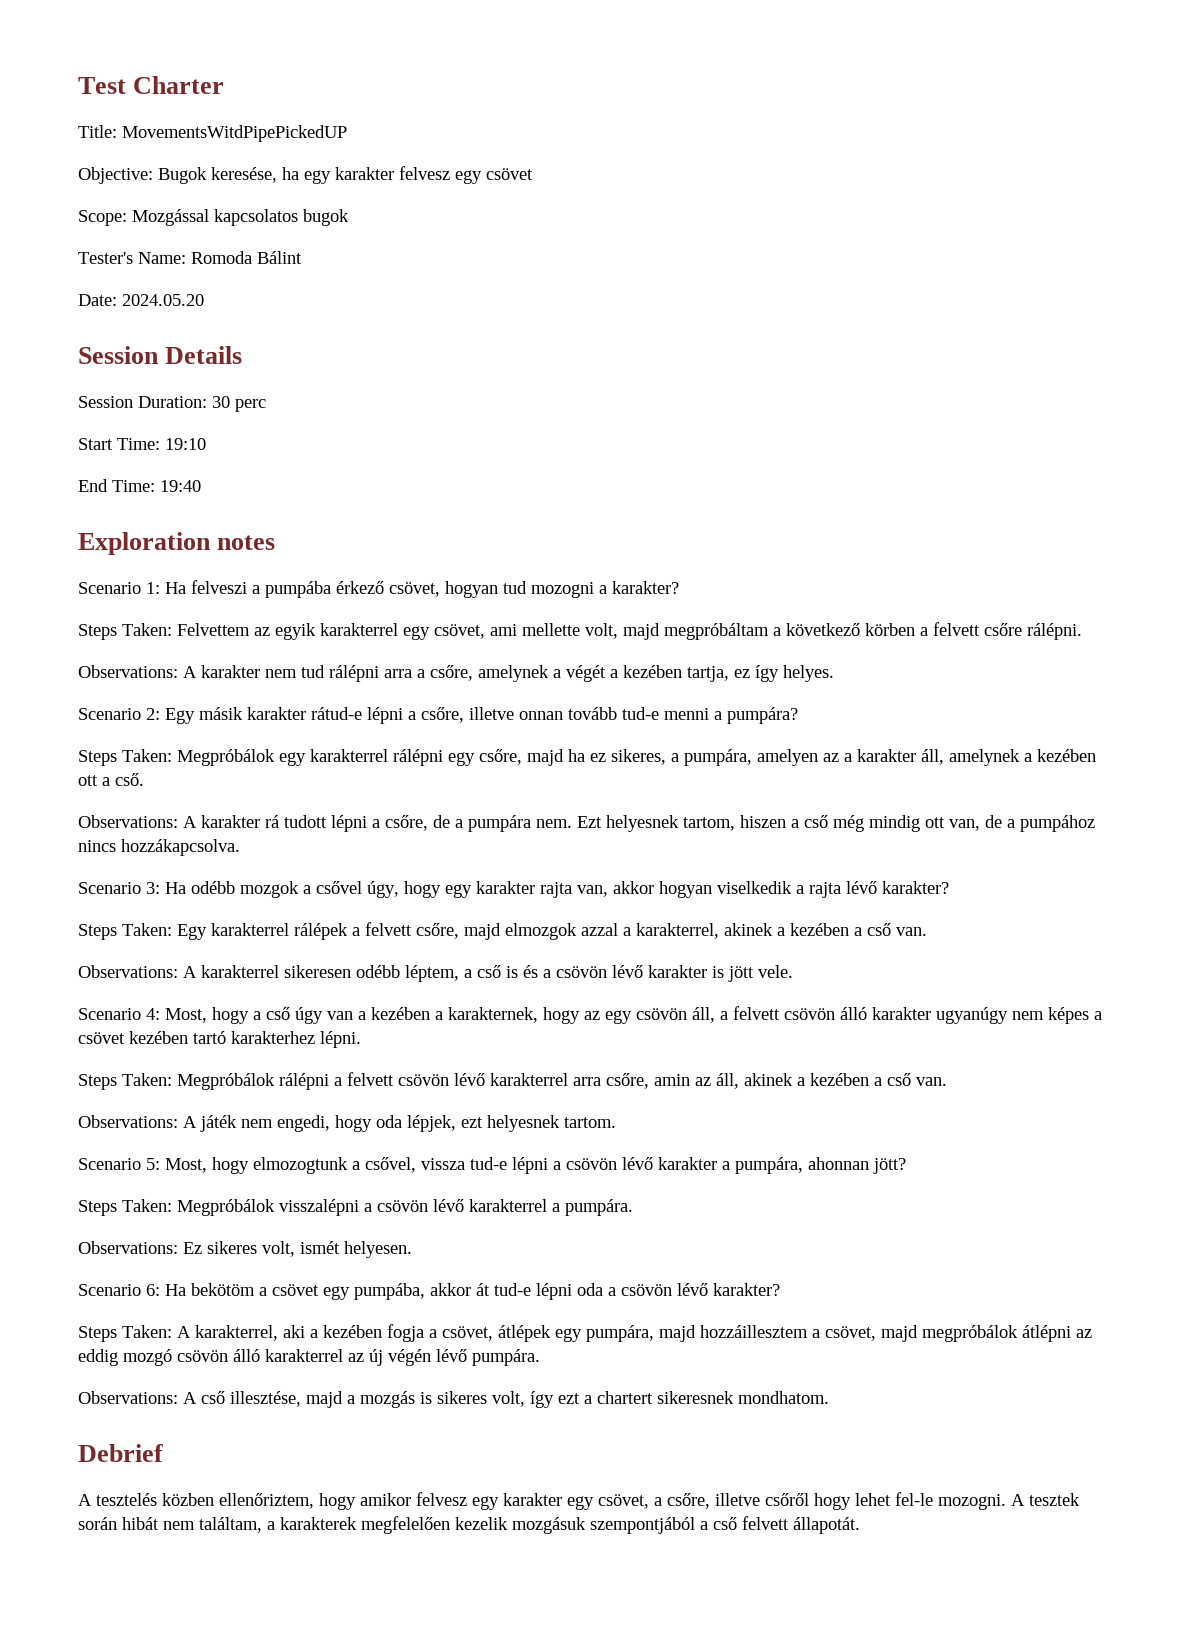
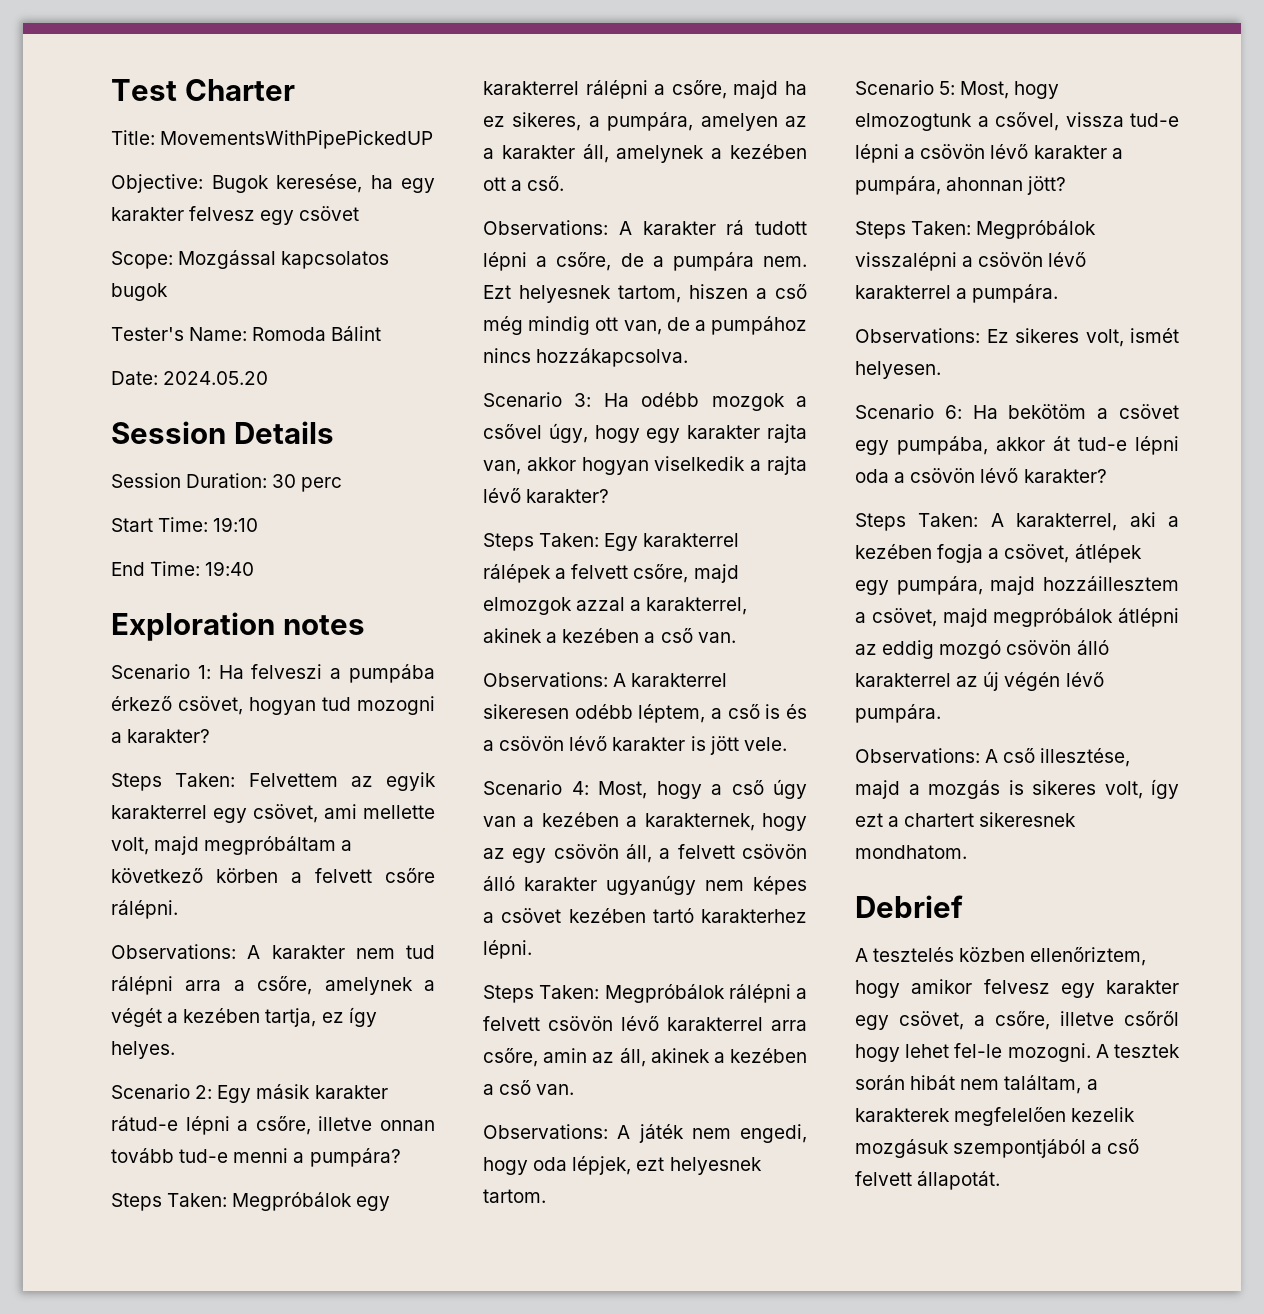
- Title: MovementsWitdPipePickedUP
+ Title: MovementsWithPipePickedUP
- Steps Taken: Megpróbálok egy karakterrel rálépni egy csőre, majd ha ez sikeres, a pumpára, amelyen az a karakter áll, amelynek a kezében ott a cső.
+ Steps Taken: Megpróbálok egy karakterrel rálépni a csőre, majd ha ez sikeres, a pumpára, amelyen az a karakter áll, amelynek a kezében ott a cső.

